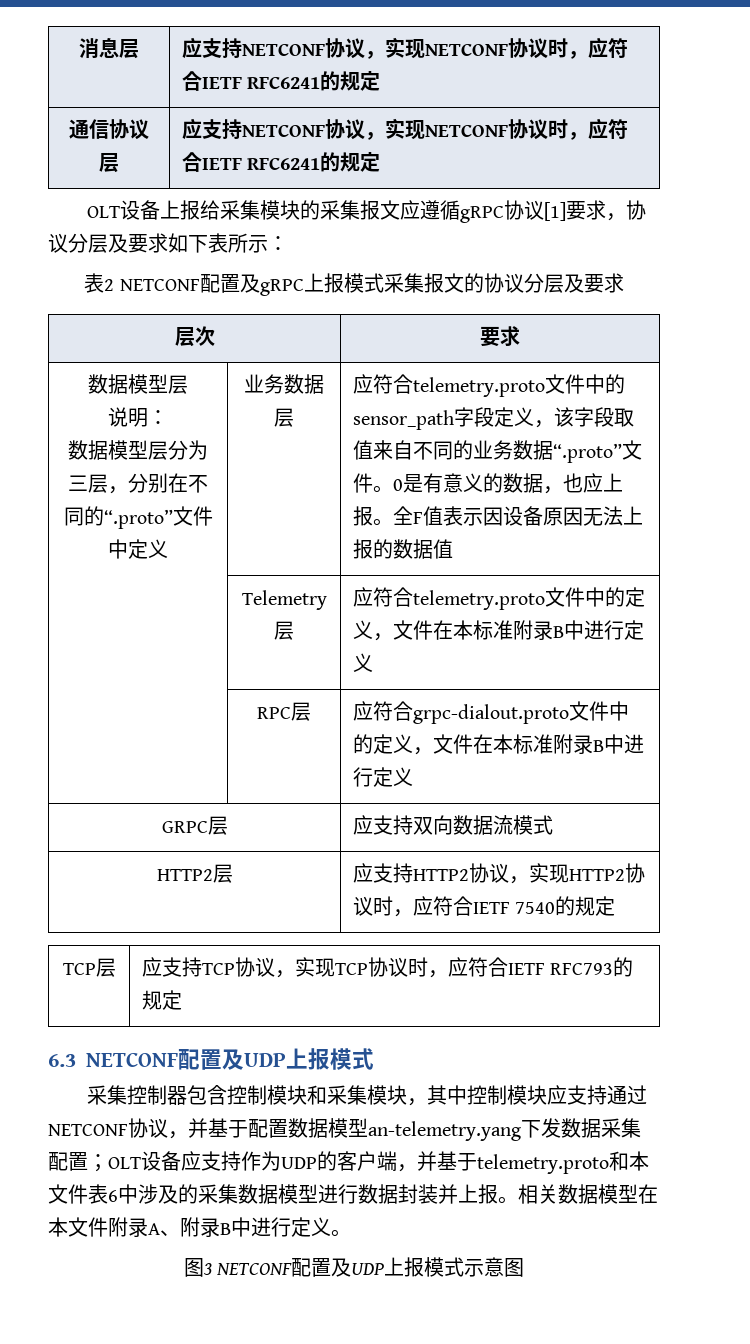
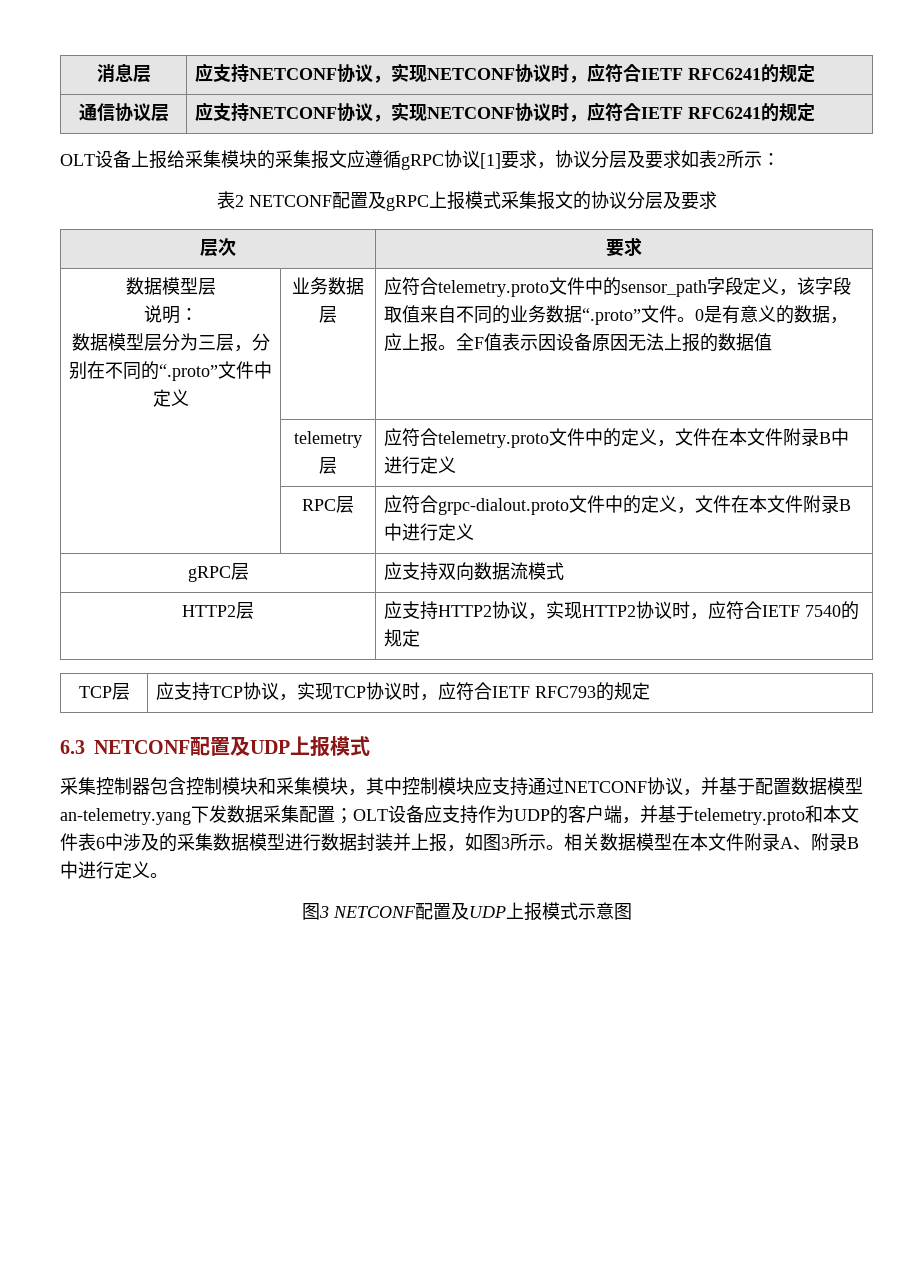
- OLT设备上报给采集模块的采集报文应遵循gRPC协议[1]要求，协议分层及要求如下表所示：
+ OLT设备上报给采集模块的采集报文应遵循gRPC协议[1]要求，协议分层及要求如表2所示：
- 0是有意义的数据，也应上报。
+ 0是有意义的数据，应上报。
- | Telemetry层 | 应符合telemetry.proto文件中的定义，文件在本标准附录B中进行定义
+ | telemetry层 | 应符合telemetry.proto文件中的定义，文件在本文件附录B中进行定义
- | RPC层 | 应符合grpc-dialout.proto文件中的定义，文件在本标准附录B中进行定义
- GRPC层 | 应支持双向数据流模式
+ | RPC层 | 应符合grpc-dialout.proto文件中的定义，文件在本文件附录B中进行定义
+ gRPC层 | 应支持双向数据流模式
- 采集控制器包含控制模块和采集模块，其中控制模块应支持通过NETCONF协议，并基于配置数据模型an-telemetry.yang下发数据采集配置；OLT设备应支持作为UDP的客户端，并基于telemetry.proto和本文件表6中涉及的采集数据模型进行数据封装并上报。
+ 采集控制器包含控制模块和采集模块，其中控制模块应支持通过NETCONF协议，并基于配置数据模型an-telemetry.yang下发数据采集配置；OLT设备应支持作为UDP的客户端，并基于telemetry.proto和本文件表6中涉及的采集数据模型进行数据封装并上报，如图3所示。

